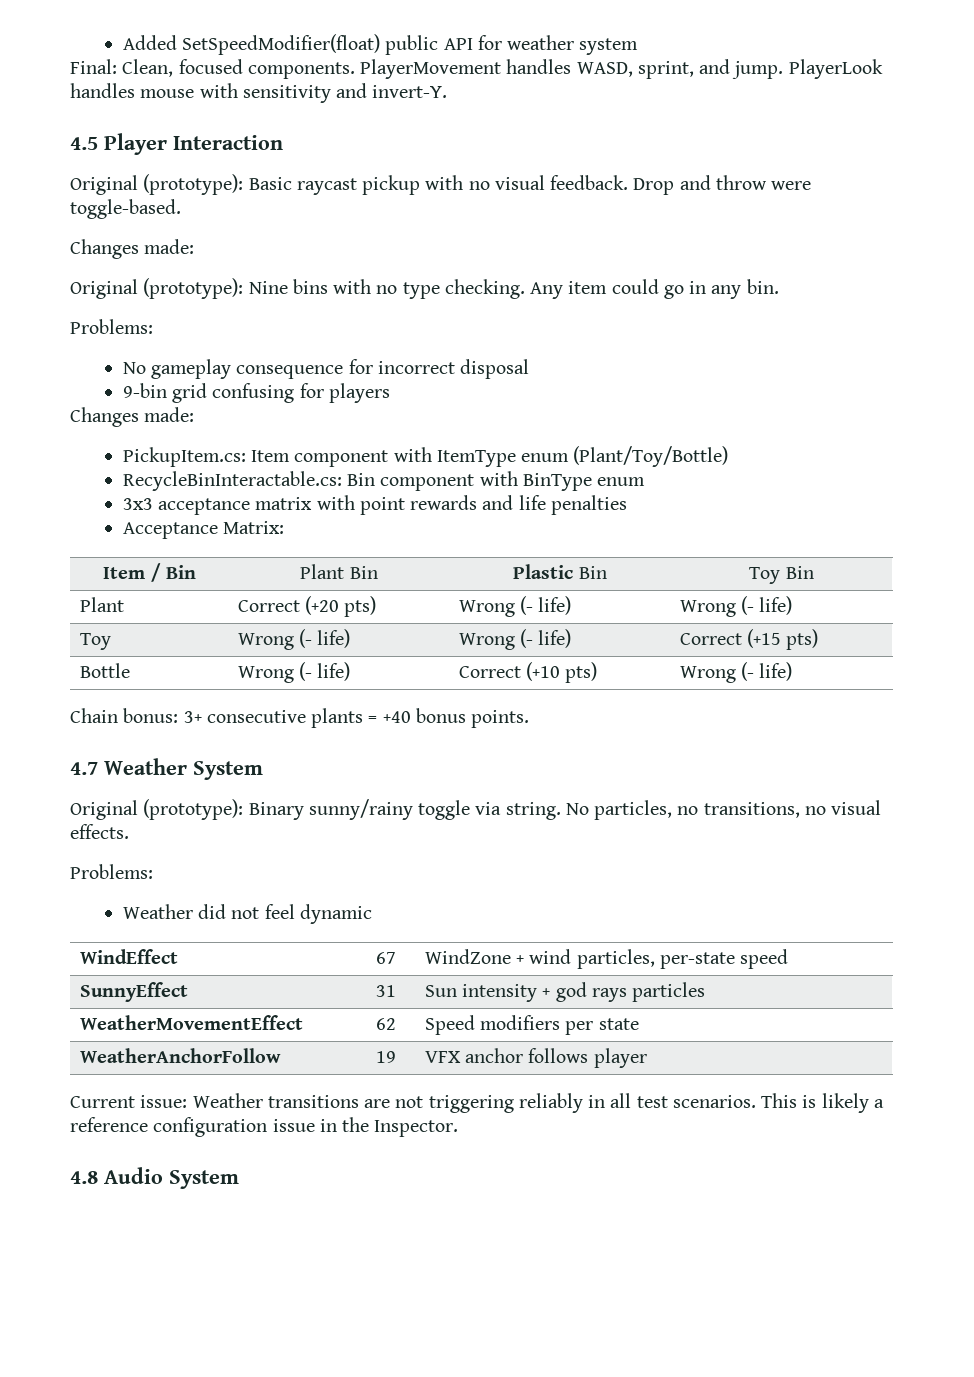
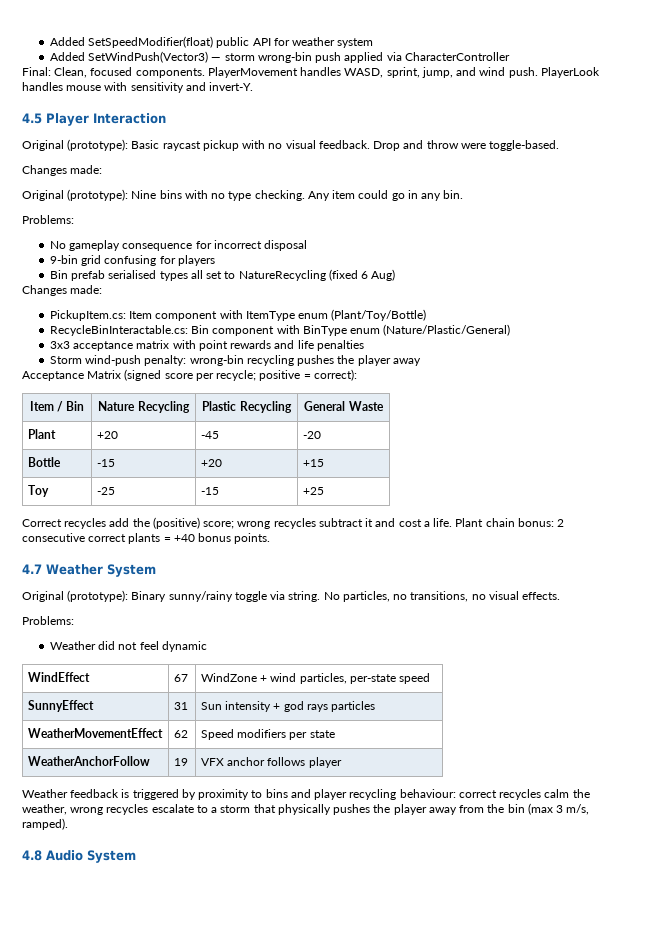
+ Added SetWindPush(Vector3) — storm wrong-bin push applied via CharacterController
- PlayerMovement handles WASD, sprint, and jump.
+ PlayerMovement handles WASD, sprint, jump, and wind push.
+ Bin prefab serialised types all set to NatureRecycling (fixed 6 Aug)
- RecycleBinInteractable.cs: Bin component with BinType enum
+ RecycleBinInteractable.cs: Bin component with BinType enum (Nature/Plastic/General)
- Acceptance Matrix:
+ Storm wind-push penalty: wrong-bin recycling pushes the player away
+ Acceptance Matrix (signed score per recycle; positive = correct):
- Item / Bin | Plant Bin | Plastic Bin | Toy Bin
- Plant | Correct (+20 pts) | Wrong (- life) | Wrong (- life)
- Toy | Wrong (- life) | Wrong (- life) | Correct (+15 pts)
- Bottle | Wrong (- life) | Correct (+10 pts) | Wrong (- life)
- Chain bonus: 3+ consecutive plants = +40 bonus points.
+ Item / Bin | Nature Recycling | Plastic Recycling | General Waste
+ Plant | +20 | -45 | -20
+ Bottle | -15 | +20 | +15
+ Toy | -25 | -15 | +25
+ Correct recycles add the (positive) score; wrong recycles subtract it and cost a life. Plant chain bonus: 2 consecutive correct plants = +40 bonus points.
- Current issue: Weather transitions are not triggering reliably in all test scenarios. This is likely a reference configuration issue in the Inspector.
+ Weather feedback is triggered by proximity to bins and player recycling behaviour: correct recycles calm the weather, wrong recycles escalate to a storm that physically pushes the player away from the bin (max 3 m/s, ramped).

